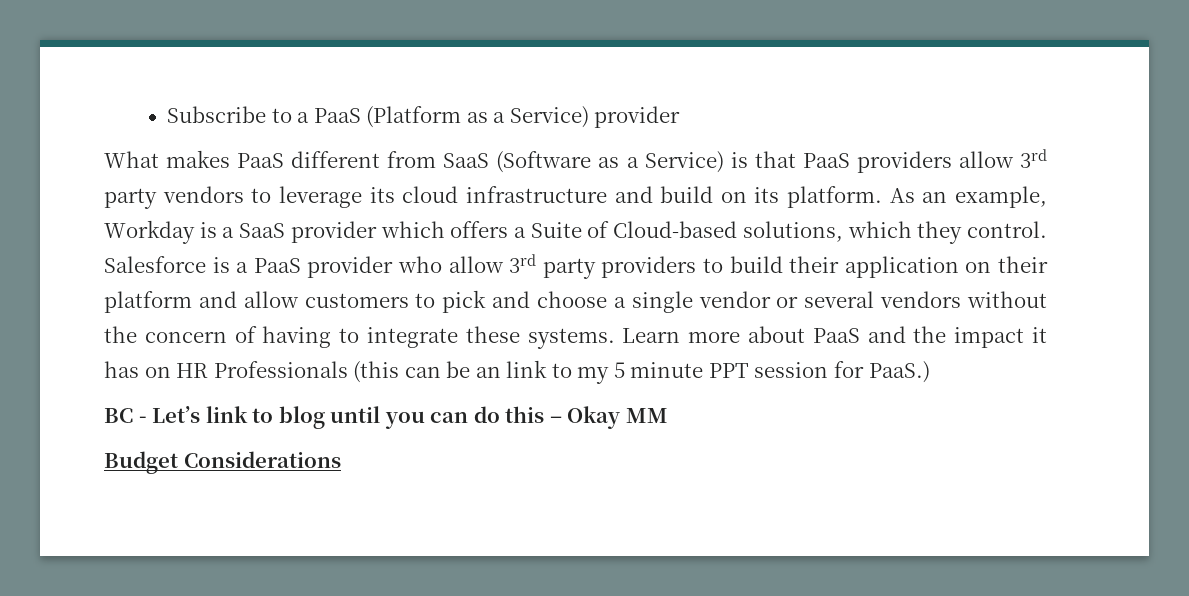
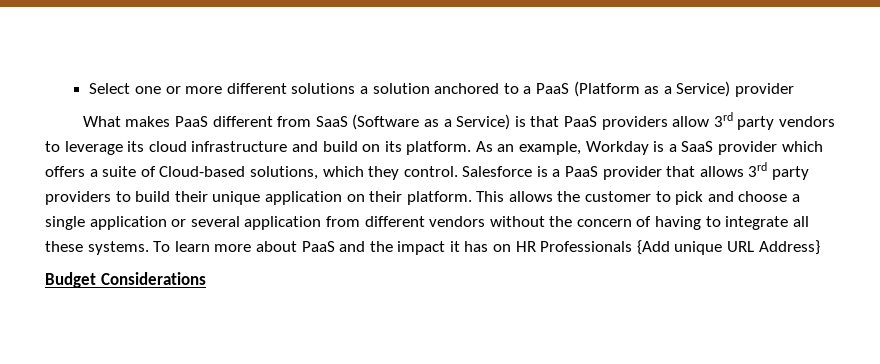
- Subscribe to a PaaS (Platform as a Service) provider
+ Select one or more different solutions a solution anchored to a PaaS (Platform as a Service) provider
- As an example, Workday is a SaaS provider which offers a Suite of Cloud-based solutions, which they control.
+ As an example, Workday is a SaaS provider which offers a suite of Cloud-based solutions, which they control.
- Salesforce is a PaaS provider who allow 3rd party providers to build their application on their platform and allow customers to pick and choose a single vendor or several vendors without the concern of having to integrate these systems.
+ Salesforce is a PaaS provider that allows 3rd party providers to build their unique application on their platform. This allows the customer to pick and choose a single application or several application from different vendors without the concern of having to integrate all these systems.
- Learn more about PaaS and the impact it has on HR Professionals (this can be an link to my 5 minute PPT session for PaaS.)
- BC - Let’s link to blog until you can do this – Okay MM
+ To learn more about PaaS and the impact it has on HR Professionals {Add unique URL Address}

